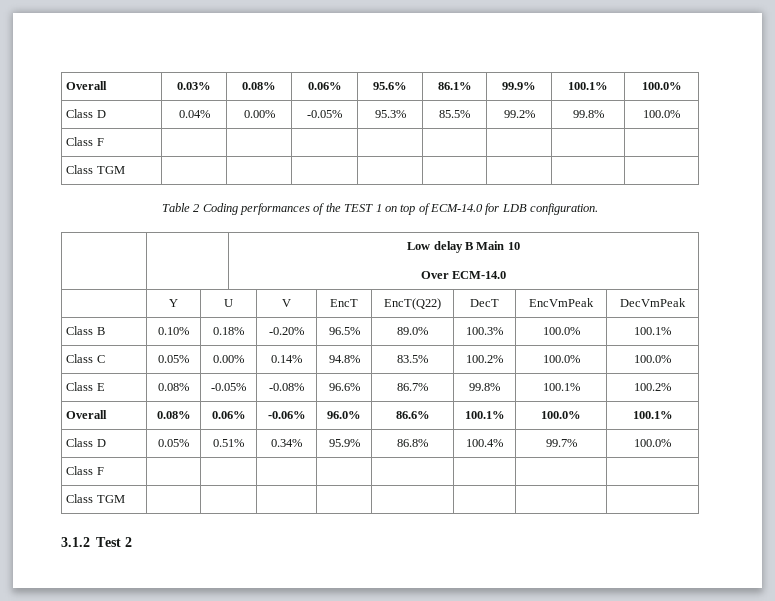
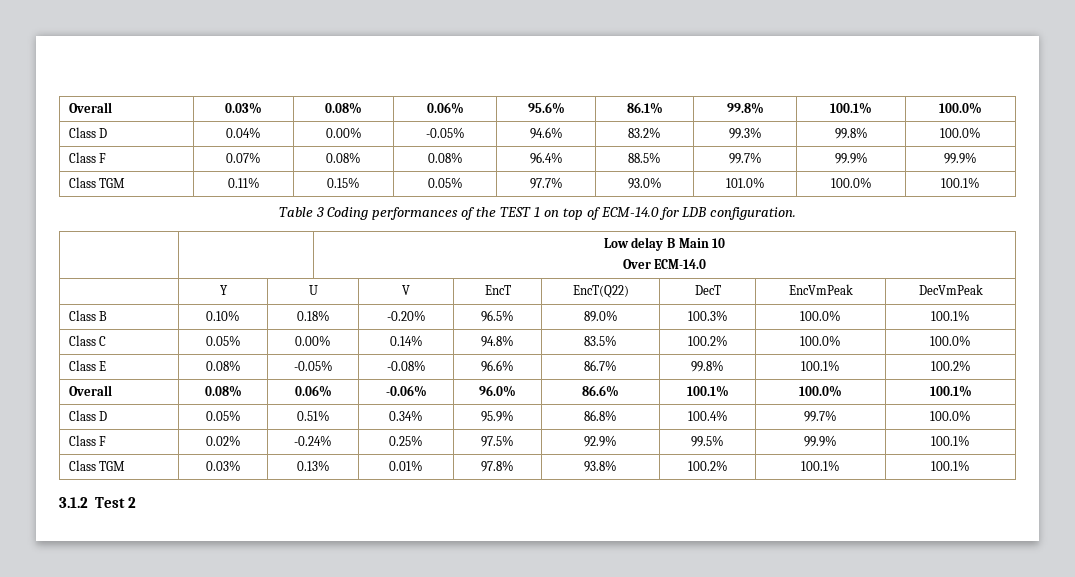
- Overall | 0.03% | 0.08% | 0.06% | 95.6% | 86.1% | 99.9% | 100.1% | 100.0%
+ Overall | 0.03% | 0.08% | 0.06% | 95.6% | 86.1% | 99.8% | 100.1% | 100.0%
- Class D | 0.04% | 0.00% | -0.05% | 95.3% | 85.5% | 99.2% | 99.8% | 100.0%
- Class F | | | | | | | |
- Class TGM | | | | | | | |
+ Class D | 0.04% | 0.00% | -0.05% | 94.6% | 83.2% | 99.3% | 99.8% | 100.0%
+ Class F | 0.07% | 0.08% | 0.08% | 96.4% | 88.5% | 99.7% | 99.9% | 99.9%
+ Class TGM | 0.11% | 0.15% | 0.05% | 97.7% | 93.0% | 101.0% | 100.0% | 100.1%
- Table 2 Coding performances of the TEST 1 on top of ECM-14.0 for LDB configuration.
+ Table 3 Coding performances of the TEST 1 on top of ECM-14.0 for LDB configuration.
  Class D | 0.05% | 0.51% | 0.34% | 95.9% | 86.8% | 100.4% | 99.7% | 100.0%
- Class F | | | | | | | |
- Class TGM | | | | | | | |
+ Class F | 0.02% | -0.24% | 0.25% | 97.5% | 92.9% | 99.5% | 99.9% | 100.1%
+ Class TGM | 0.03% | 0.13% | 0.01% | 97.8% | 93.8% | 100.2% | 100.1% | 100.1%

